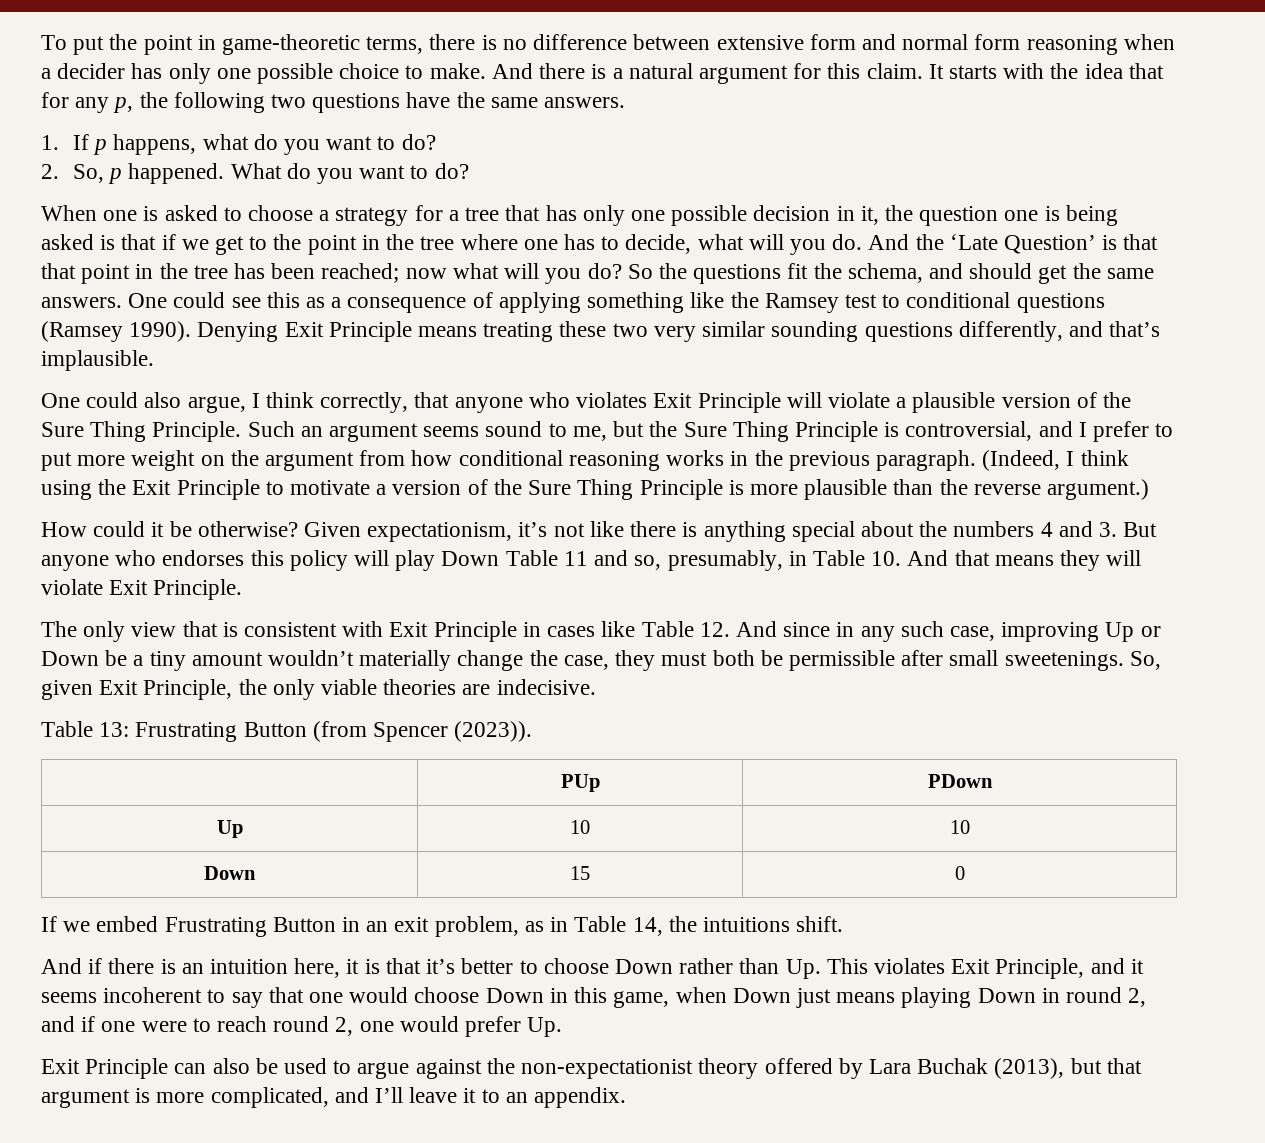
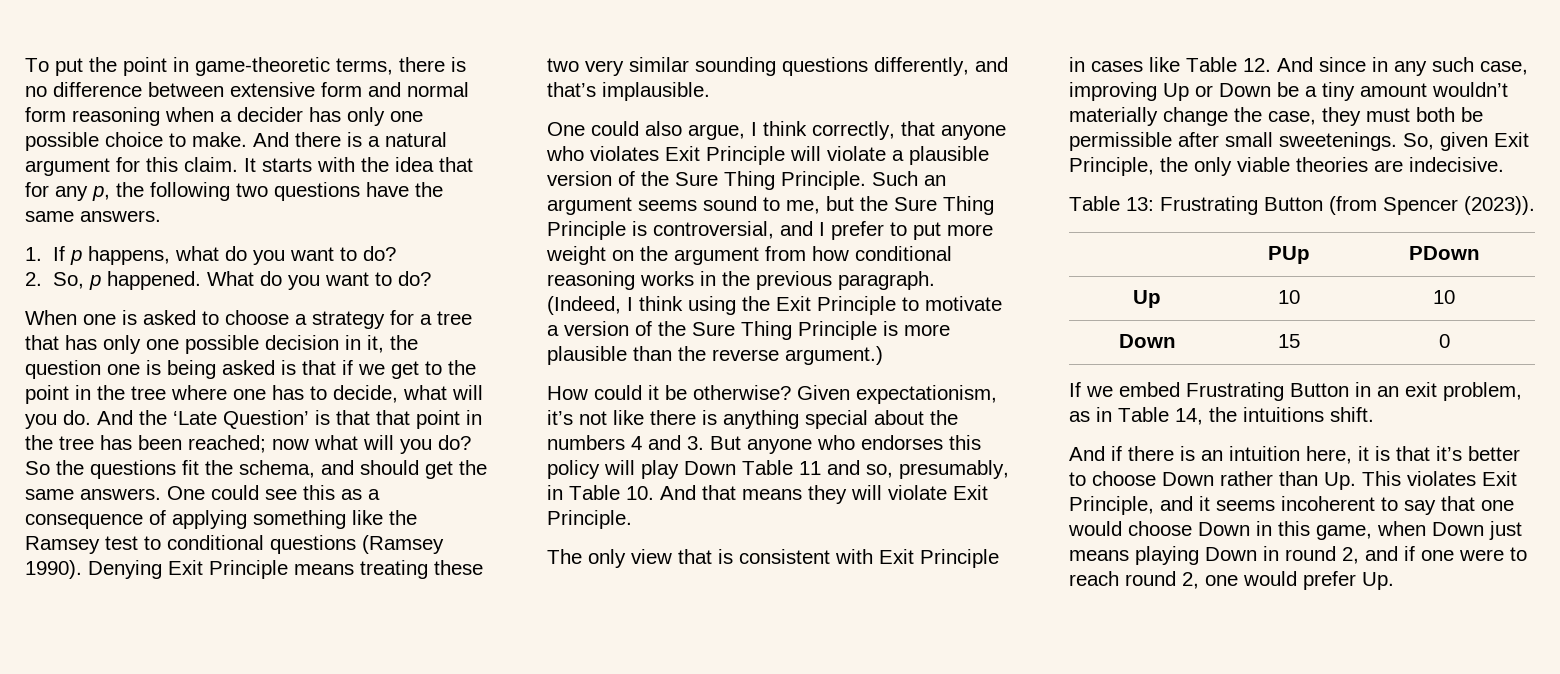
- Exit Principle can also be used to argue against the non-expectationist theory offered by Lara Buchak (2013), but that argument is more complicated, and I’ll leave it to an appendix.

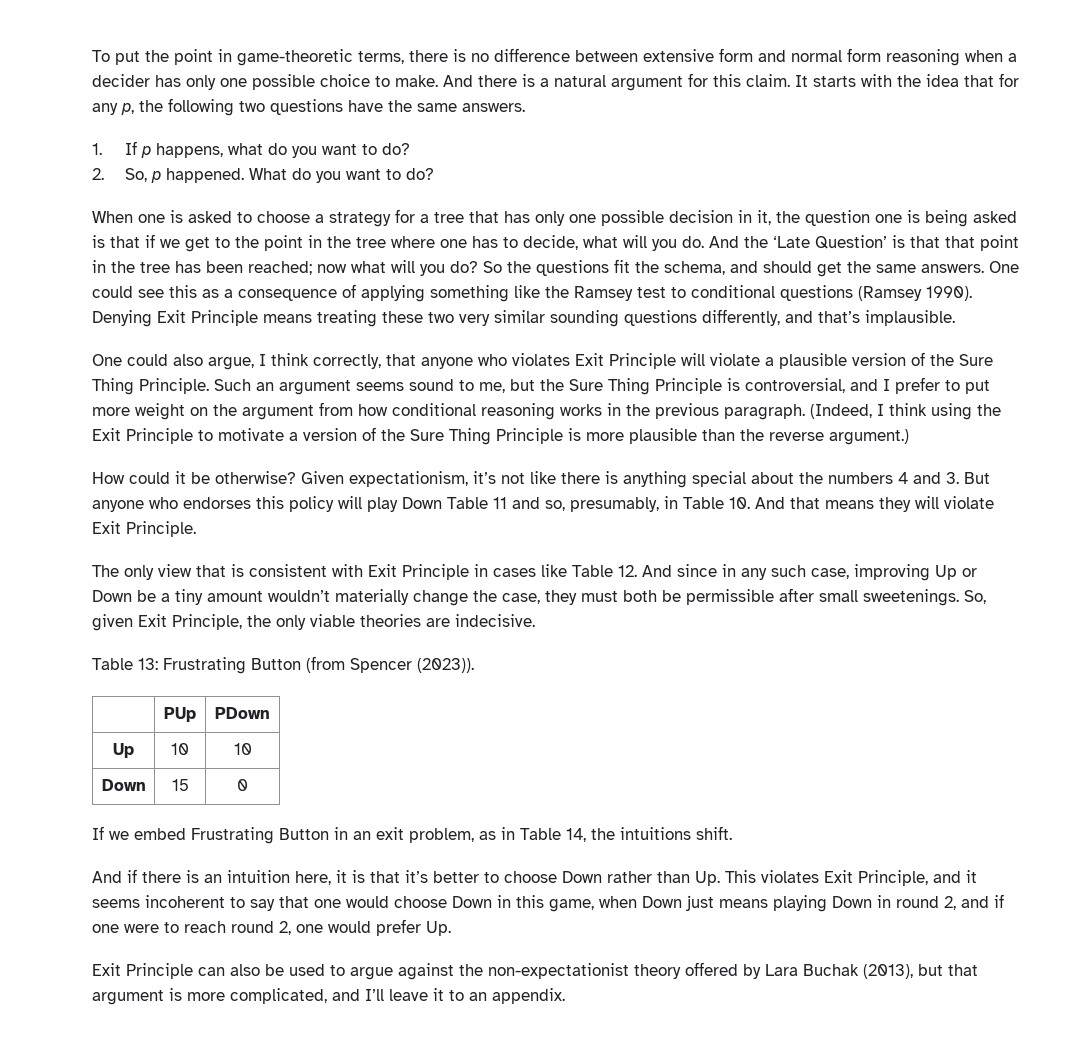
+ Exit Principle can also be used to argue against the non-expectationist theory offered by Lara Buchak (2013), but that argument is more complicated, and I’ll leave it to an appendix.

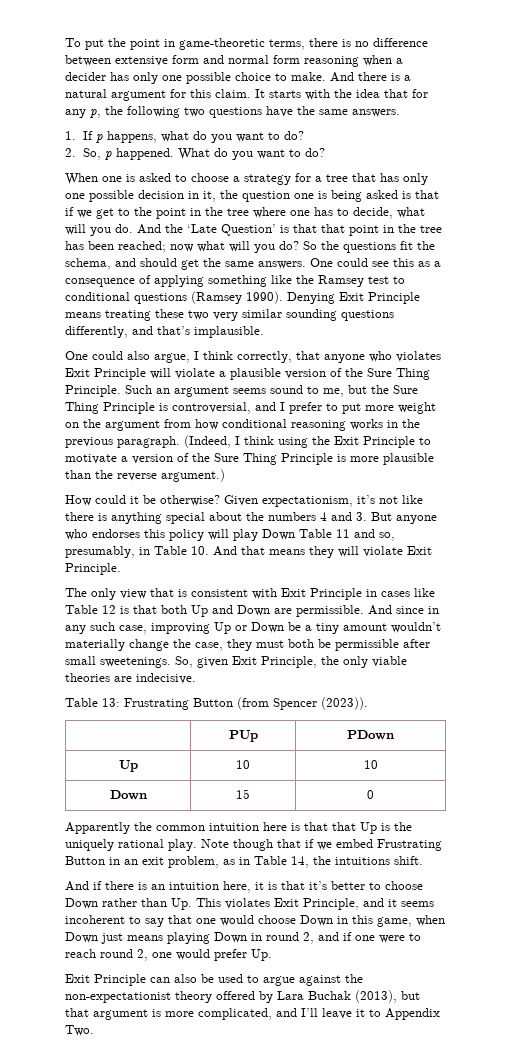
- The only view that is consistent with Exit Principle in cases like Table 12. And since in any such case, improving Up or Down be a tiny amount wouldn’t materially change the case, they must both be permissible after small sweetenings.
+ The only view that is consistent with Exit Principle in cases like Table 12 is that both Up and Down are permissible. And since in any such case, improving Up or Down be a tiny amount wouldn’t materially change the case, they must both be permissible after small sweetenings.
- If we embed Frustrating Button in an exit problem, as in Table 14, the intuitions shift.
+ Apparently the common intuition here is that that Up is the uniquely rational play. Note though that if we embed Frustrating Button in an exit problem, as in Table 14, the intuitions shift.
- Exit Principle can also be used to argue against the non-expectationist theory offered by Lara Buchak (2013), but that argument is more complicated, and I’ll leave it to an appendix.
+ Exit Principle can also be used to argue against the non-expectationist theory offered by Lara Buchak (2013), but that argument is more complicated, and I’ll leave it to Appendix Two.

